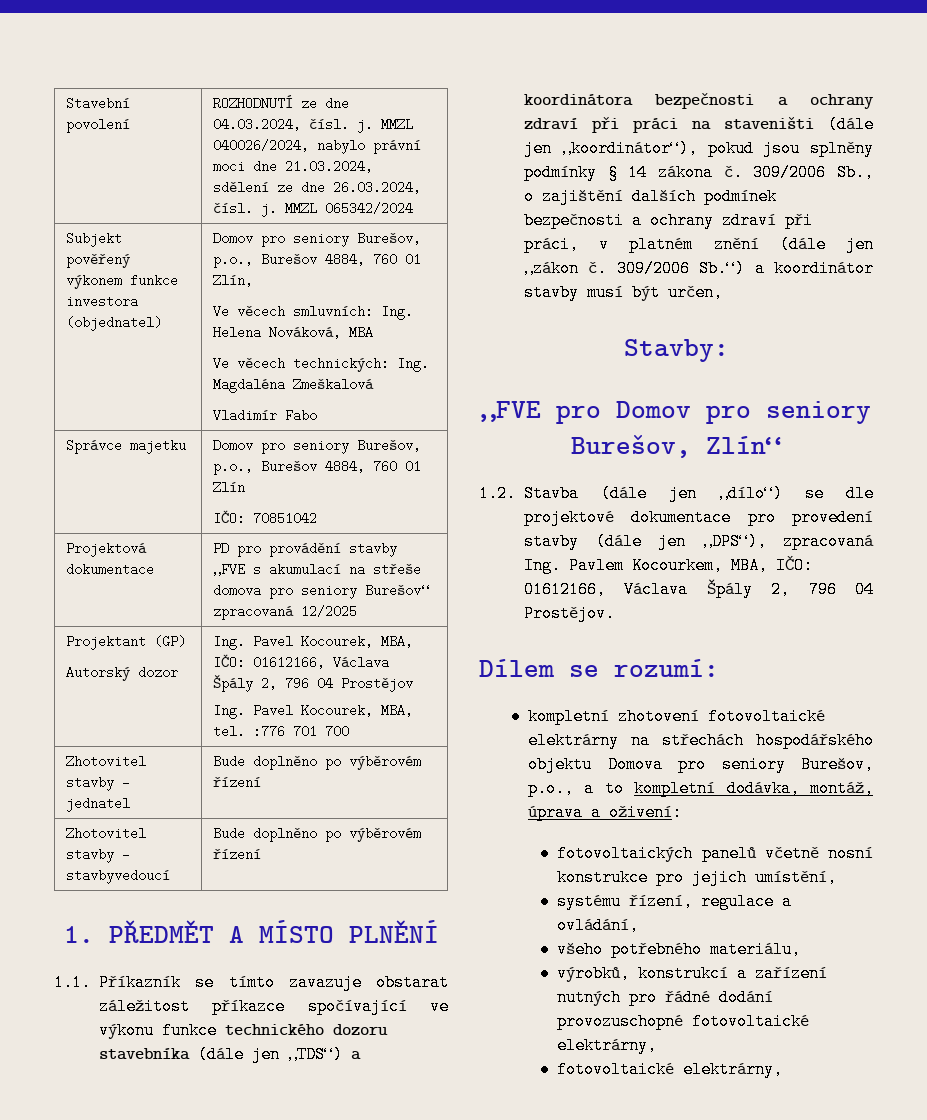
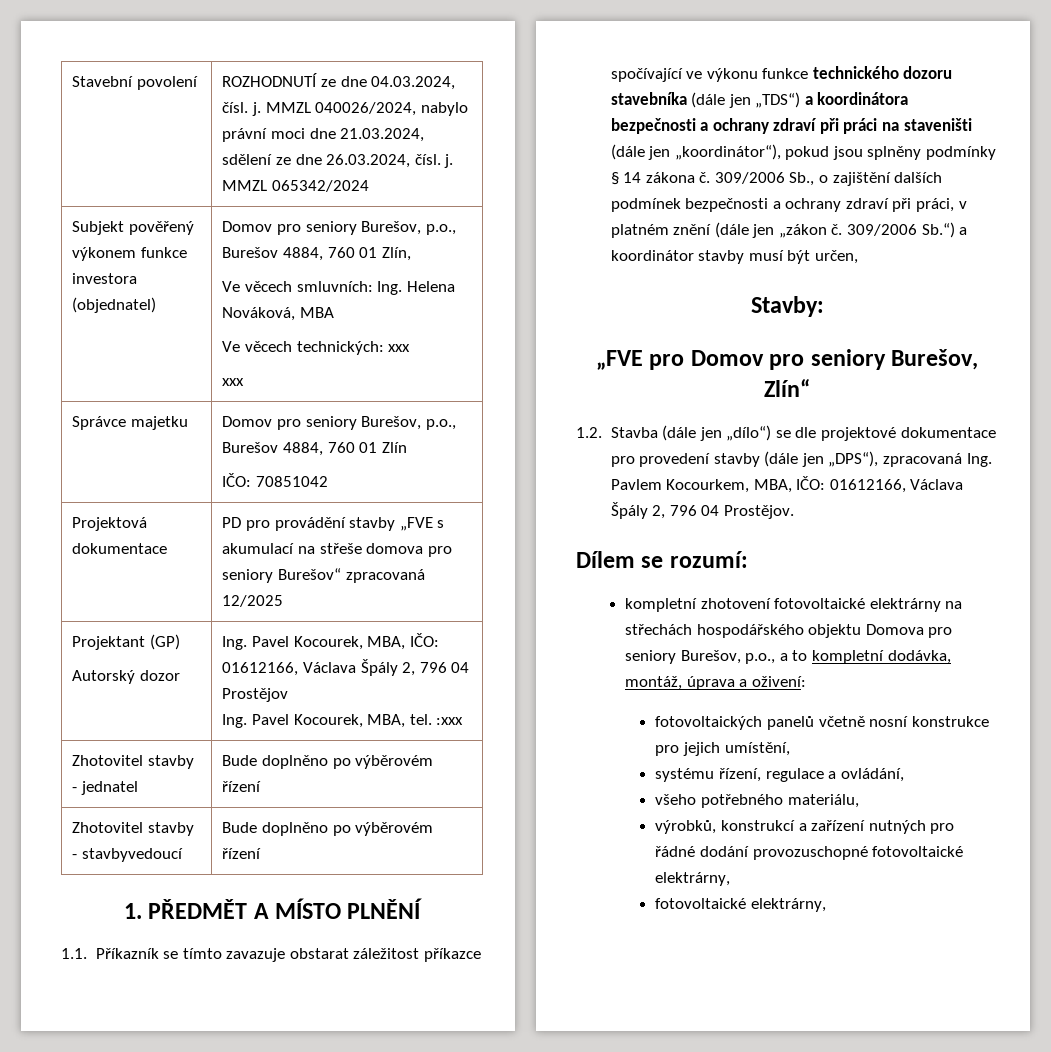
  Subjekt pověřený výkonem funkce investora (objednatel) | Domov pro seniory Burešov, p.o., Burešov 4884, 760 01 Zlín,
  Ve věcech smluvních: Ing. Helena Nováková, MBA
- Ve věcech technických: Ing. Magdaléna Zmeškalová
- Vladimír Fabo
+ Ve věcech technických: xxx
+ xxx
  Projektant (GP)
  Autorský dozor | Ing. Pavel Kocourek, MBA, IČO: 01612166, Václava Špály 2, 796 04 Prostějov
- Ing. Pavel Kocourek, MBA, tel. :776 701 700
+ Ing. Pavel Kocourek, MBA, tel. :xxx

